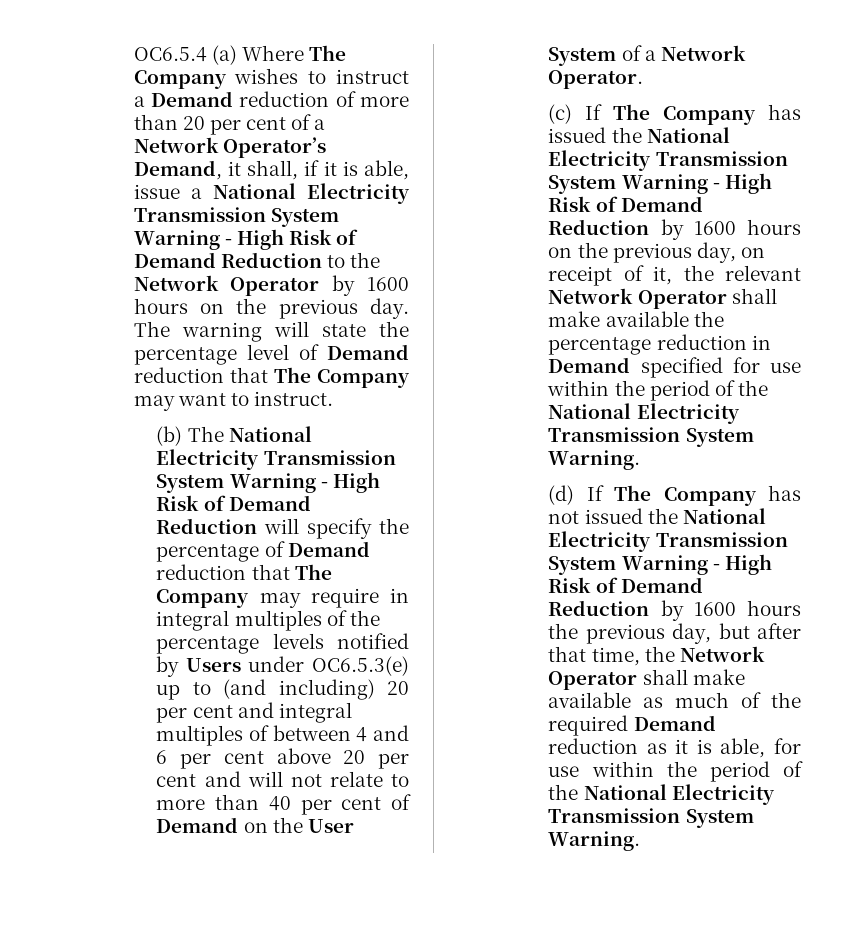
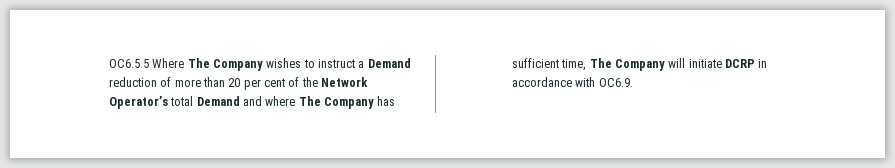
- OC6.5.4 (a) Where The Company wishes to instruct a Demand reduction of more than 20 per cent of a Network Operator’s Demand, it shall, if it is able, issue a National Electricity Transmission System Warning - High Risk of Demand Reduction to the Network Operator by 1600 hours on the previous day. The warning will state the percentage level of Demand reduction that The Company may want to instruct.
- (b) The National Electricity Transmission System Warning - High Risk of Demand Reduction will specify the percentage of Demand reduction that The Company may require in integral multiples of the percentage levels notified by Users under OC6.5.3(e) up to (and including) 20 per cent and integral multiples of between 4 and 6 per cent above 20 per cent and will not relate to more than 40 per cent of Demand on the User System of a Network Operator.
- (c) If The Company has issued the National Electricity Transmission System Warning - High Risk of Demand Reduction by 1600 hours on the previous day, on receipt of it, the relevant Network Operator shall make available the percentage reduction in Demand specified for use within the period of the National Electricity Transmission System Warning.
- (d) If The Company has not issued the National Electricity Transmission System Warning - High Risk of Demand Reduction by 1600 hours the previous day, but after that time, the Network Operator shall make available as much of the required Demand reduction as it is able, for use within the period of the National Electricity Transmission System Warning.
+ OC6.5.5 Where The Company wishes to instruct a Demand reduction of more than 20 per cent of the Network Operator’s total Demand and where The Company has sufficient time, The Company will initiate DCRP in accordance with OC6.9.

